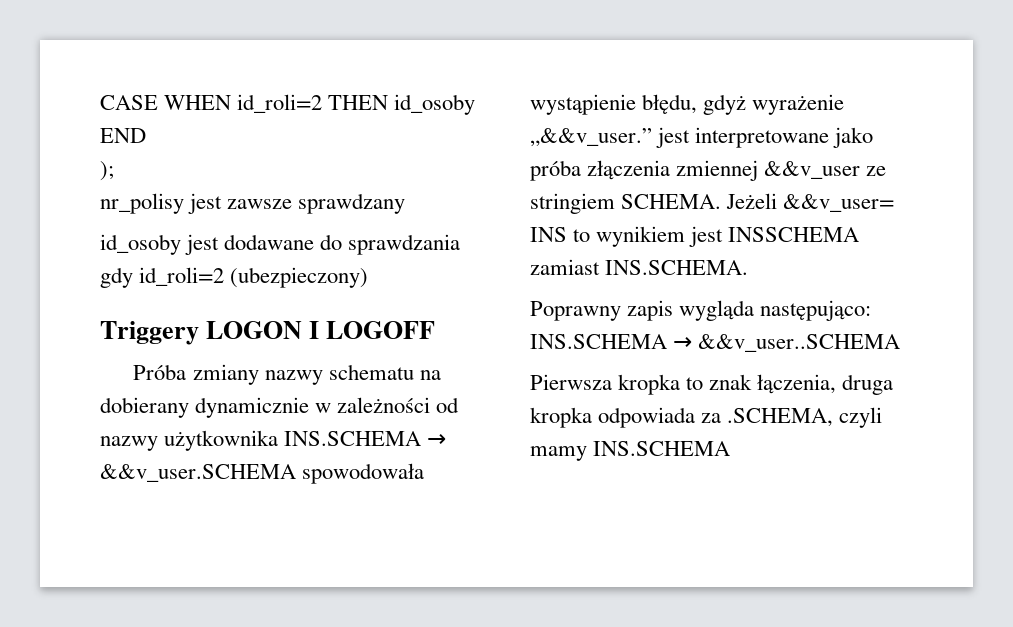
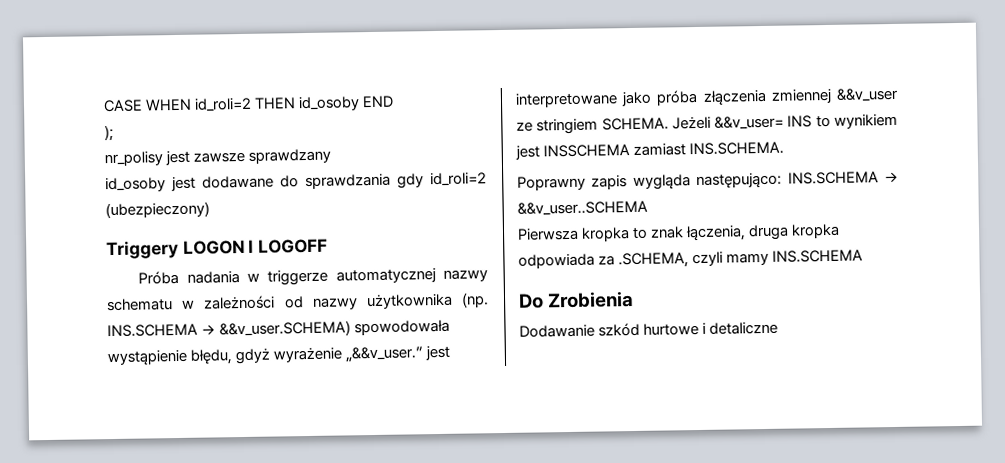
- Próba zmiany nazwy schematu na dobierany dynamicznie w zależności od nazwy użytkownika INS.SCHEMA → &&v_user.SCHEMA spowodowała wystąpienie błędu, gdyż wyrażenie „&&v_user.” jest interpretowane jako próba złączenia zmiennej &&v_user ze stringiem SCHEMA.
+ Próba nadania w triggerze automatycznej nazwy schematu w zależności od nazwy użytkownika (np. INS.SCHEMA → &&v_user.SCHEMA) spowodowała wystąpienie błędu, gdyż wyrażenie „&&v_user.” jest interpretowane jako próba złączenia zmiennej &&v_user ze stringiem SCHEMA.
+ Do Zrobienia
+ Dodawanie szkód hurtowe i detaliczne

